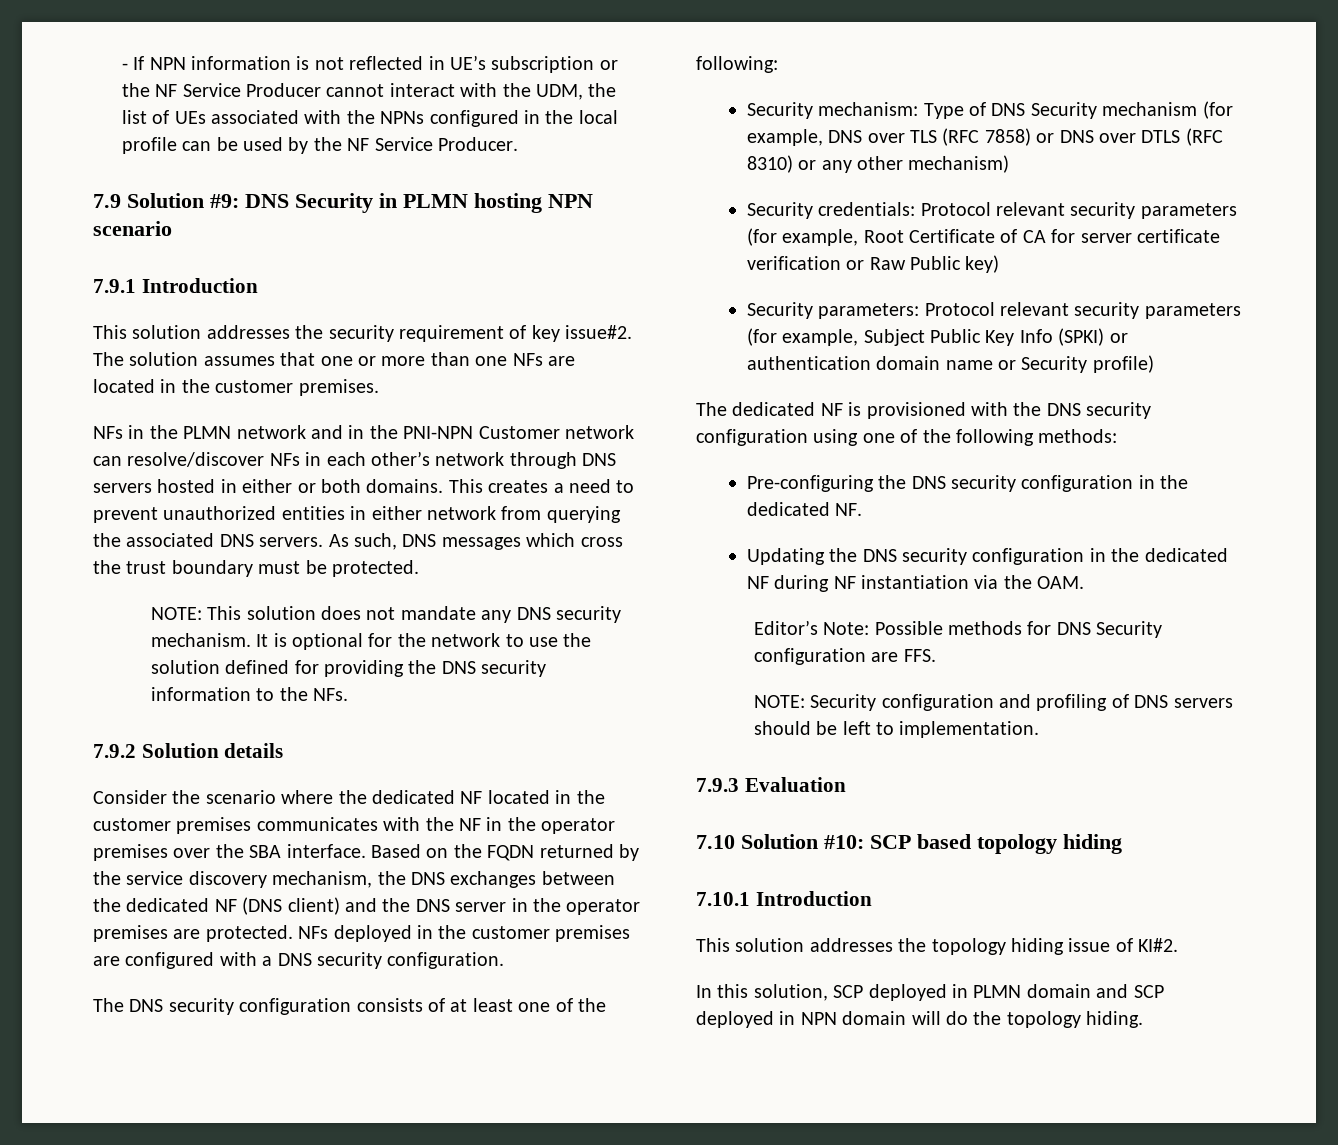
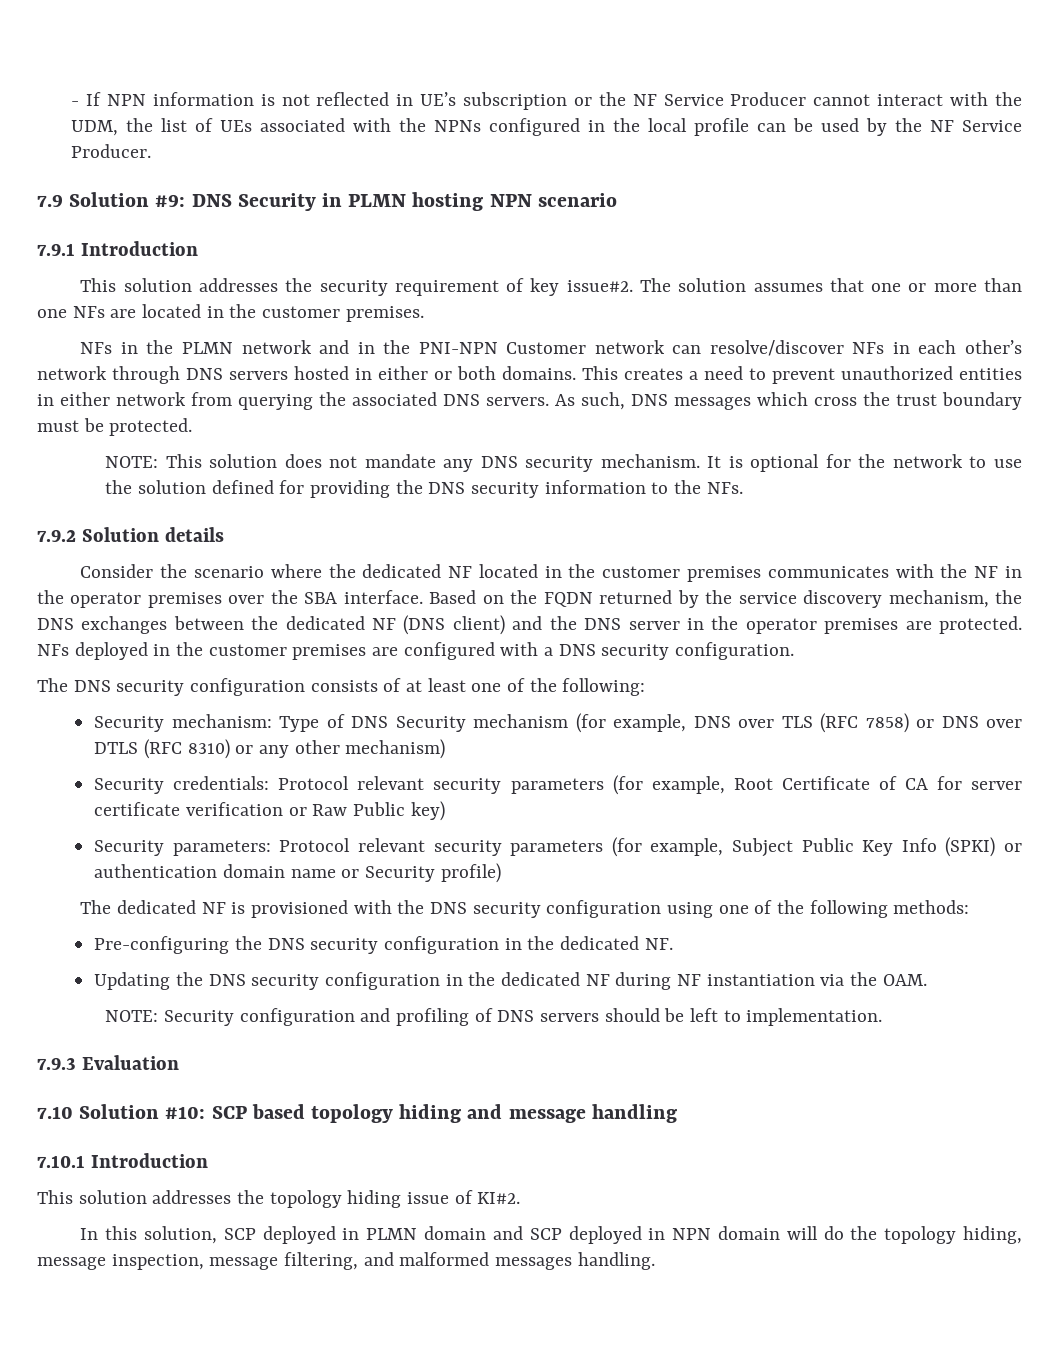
- Editor’s Note: Possible methods for DNS Security configuration are FFS.
- 7.10 Solution #10: SCP based topology hiding
+ 7.10 Solution #10: SCP based topology hiding and message handling
- In this solution, SCP deployed in PLMN domain and SCP deployed in NPN domain will do the topology hiding.
+ In this solution, SCP deployed in PLMN domain and SCP deployed in NPN domain will do the topology hiding, message inspection, message filtering, and malformed messages handling.

